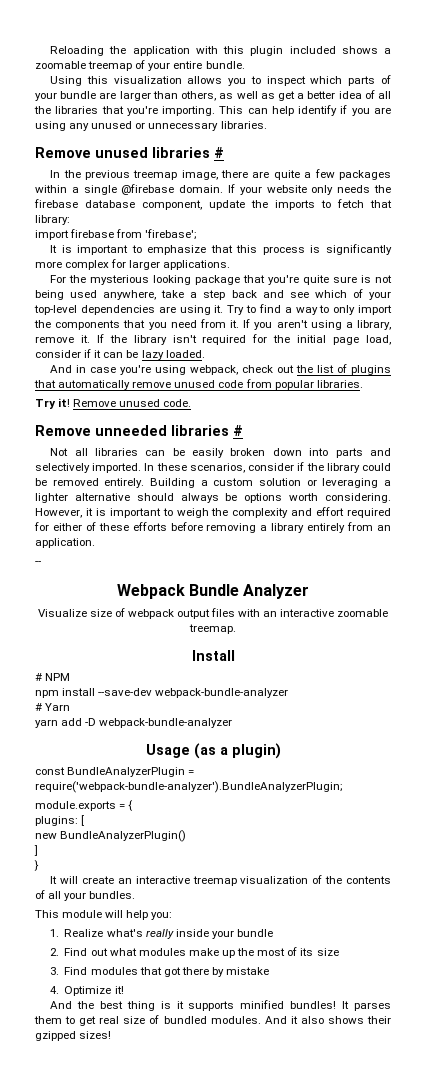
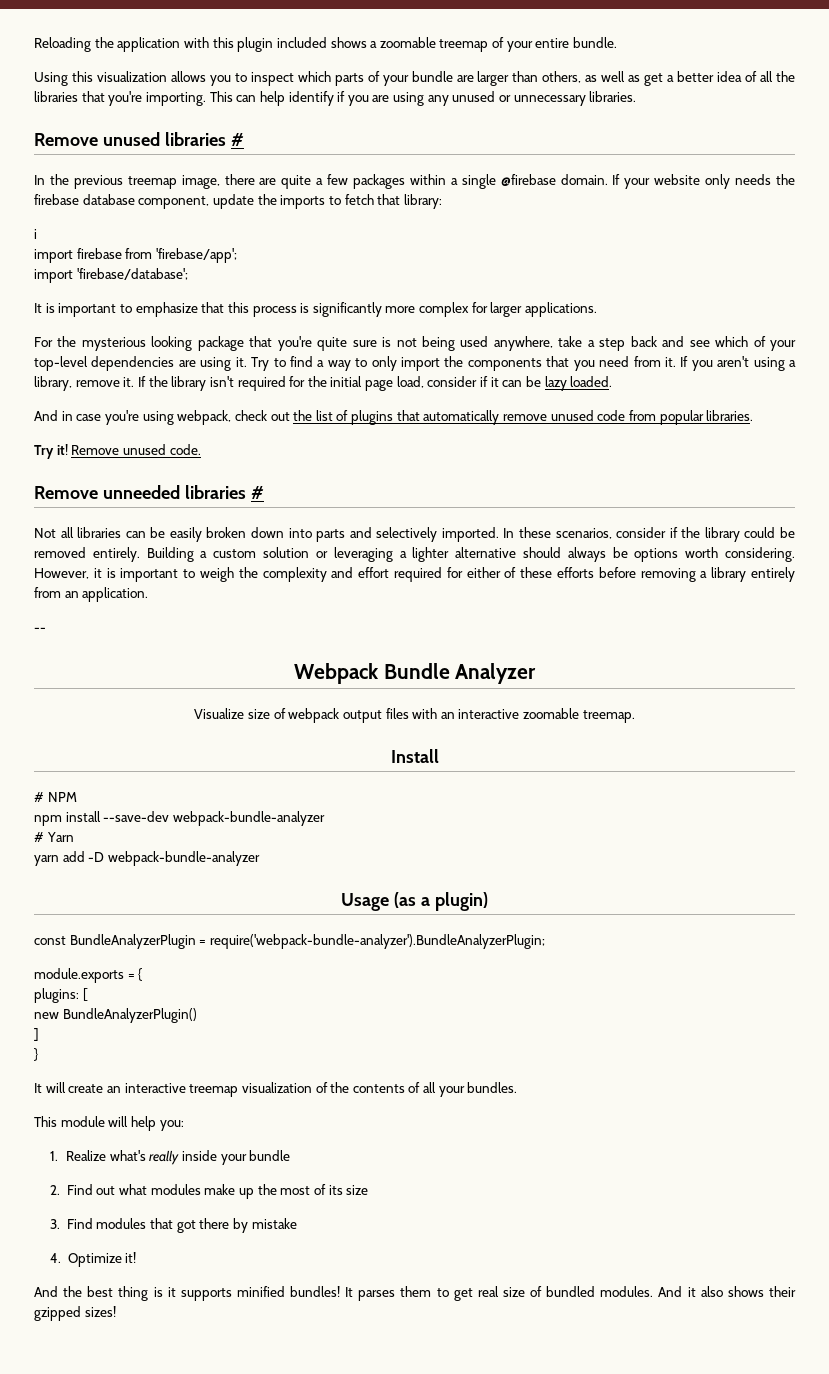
+ i
- import firebase from 'firebase';
+ import firebase from 'firebase/app';
+ import 'firebase/database';

